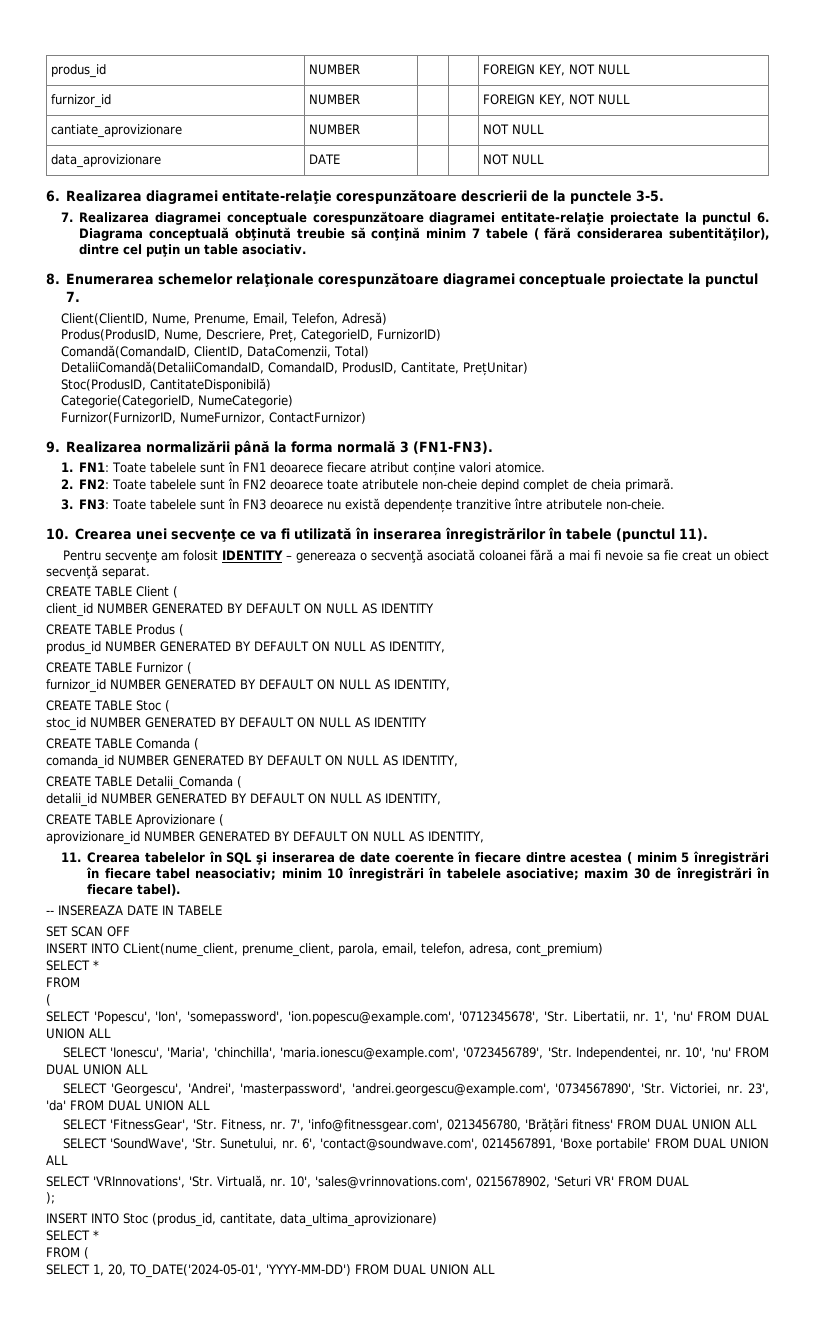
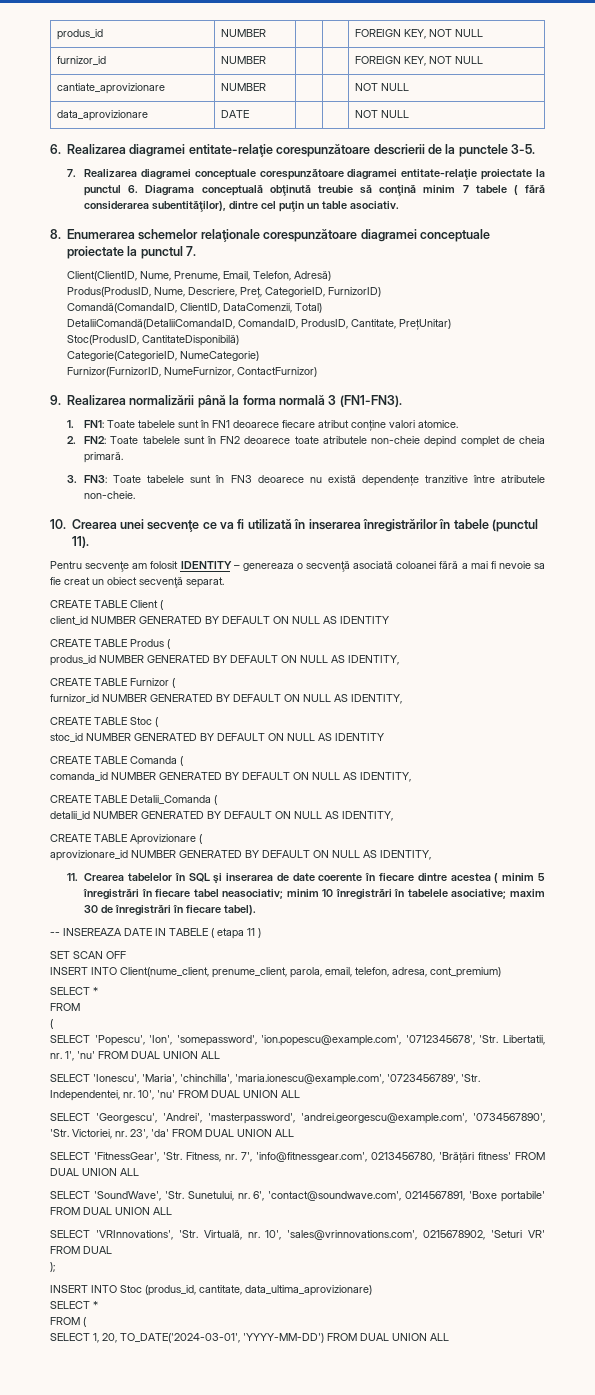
- -- INSEREAZA DATE IN TABELE
+ -- INSEREAZA DATE IN TABELE ( etapa 11 )
- INSERT INTO CLient(nume_client, prenume_client, parola, email, telefon, adresa, cont_premium)
+ INSERT INTO Client(nume_client, prenume_client, parola, email, telefon, adresa, cont_premium)
- SELECT 1, 20, TO_DATE('2024-05-01', 'YYYY-MM-DD') FROM DUAL UNION ALL
+ SELECT 1, 20, TO_DATE('2024-03-01', 'YYYY-MM-DD') FROM DUAL UNION ALL

